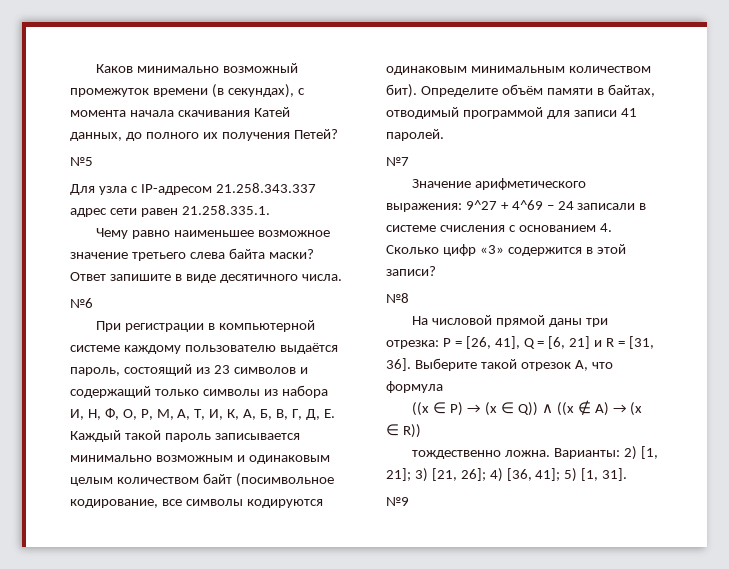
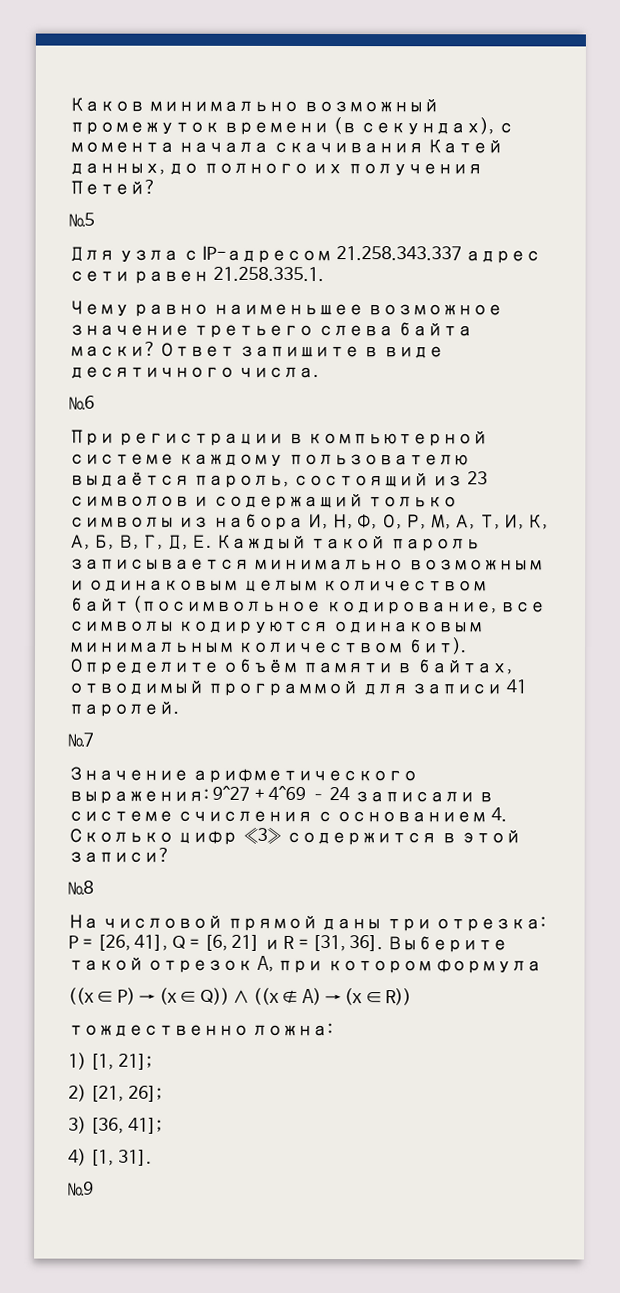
- Выберите такой отрезок A, что формула
+ Выберите такой отрезок A, при котором формула
- тождественно ложна. Варианты: 2) [1, 21]; 3) [21, 26]; 4) [36, 41]; 5) [1, 31].
+ тождественно ложна:
+ 1) [1, 21];
+ 2) [21, 26];
+ 3) [36, 41];
+ 4) [1, 31].

